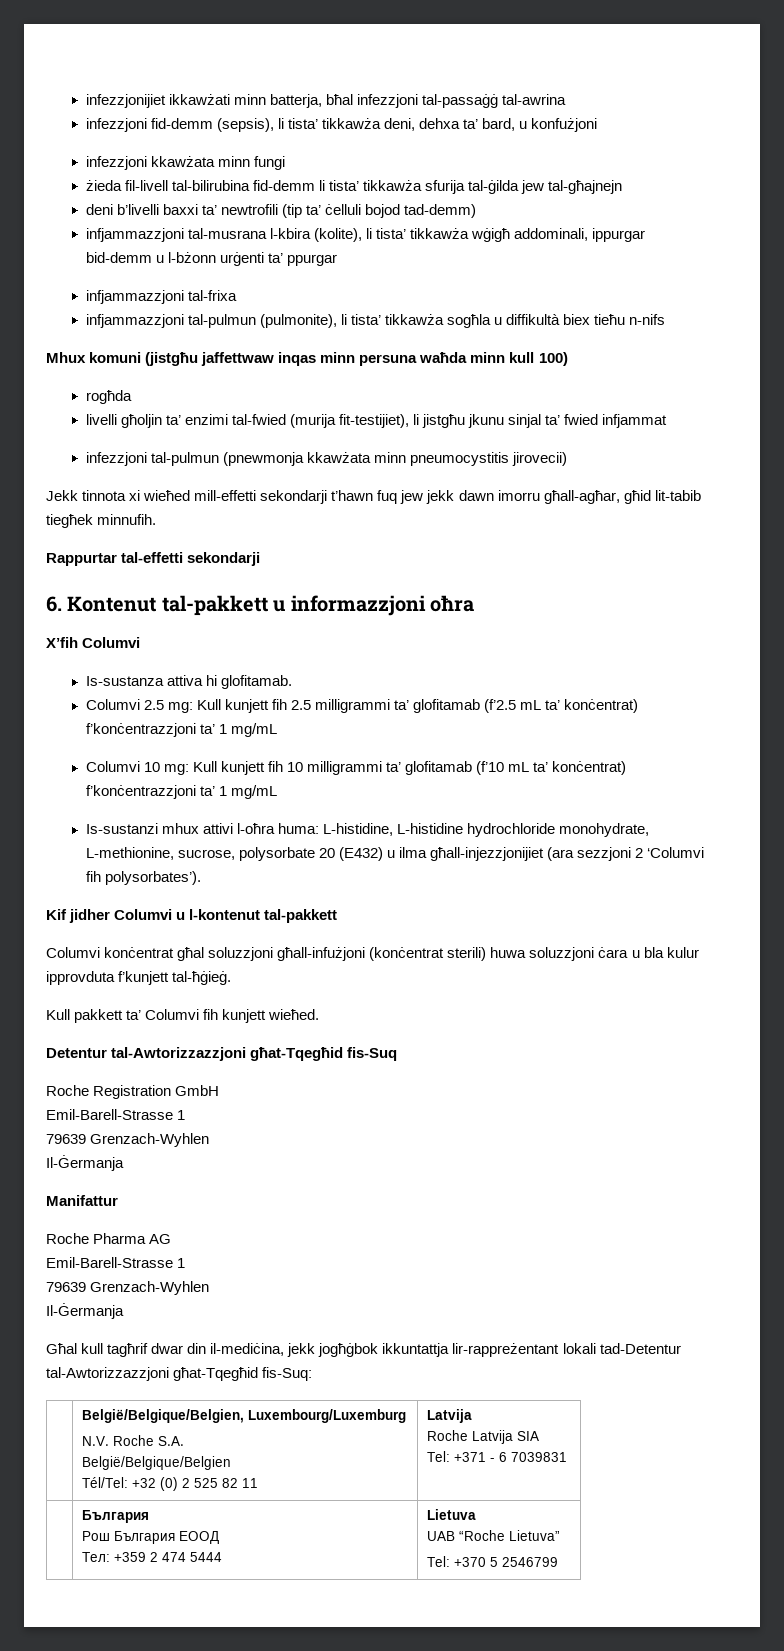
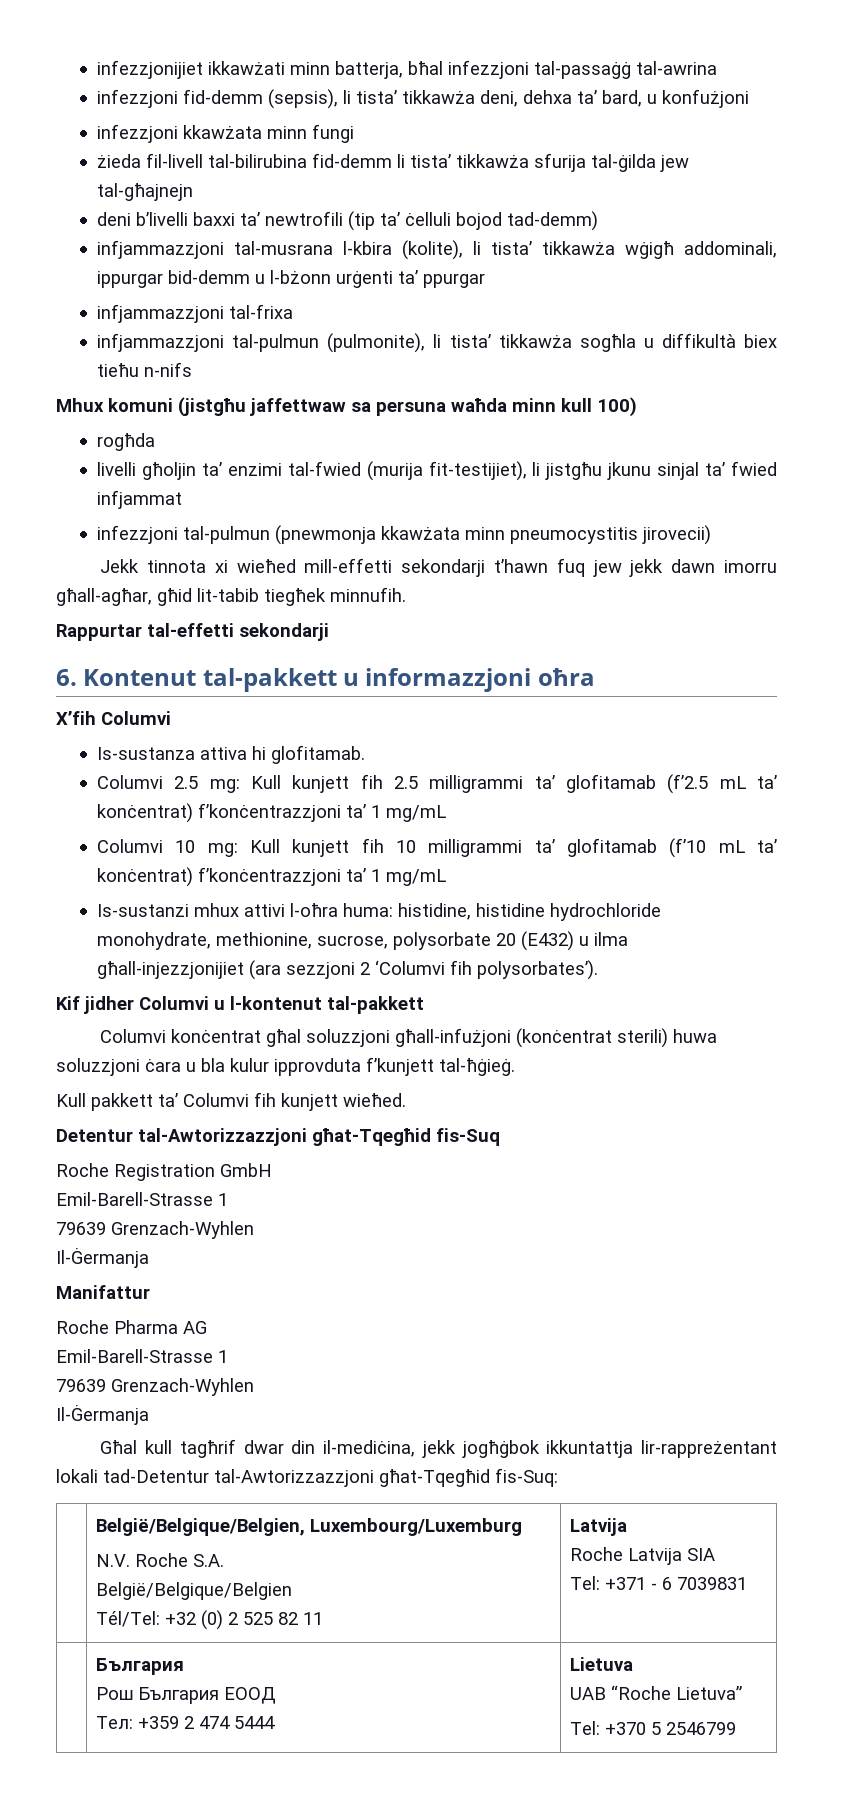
- Mhux komuni (jistgħu jaffettwaw inqas minn persuna waħda minn kull 100)
+ Mhux komuni (jistgħu jaffettwaw sa persuna waħda minn kull 100)
- Is-sustanzi mhux attivi l-oħra huma: L-histidine, L-histidine hydrochloride monohydrate, L-methionine, sucrose, polysorbate 20 (E432) u ilma għall-injezzjonijiet (ara sezzjoni 2 ‘Columvi fih polysorbates’).
+ Is-sustanzi mhux attivi l-oħra huma: histidine, histidine hydrochloride monohydrate, methionine, sucrose, polysorbate 20 (E432) u ilma għall-injezzjonijiet (ara sezzjoni 2 ‘Columvi fih polysorbates’).

